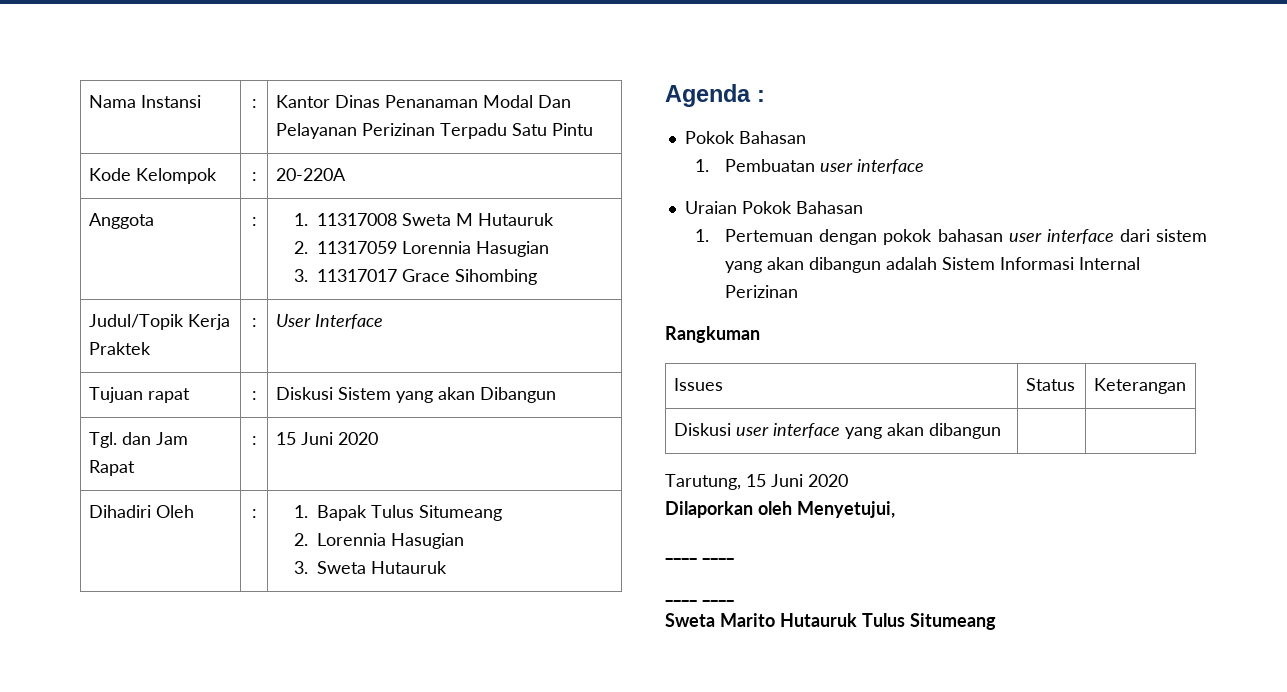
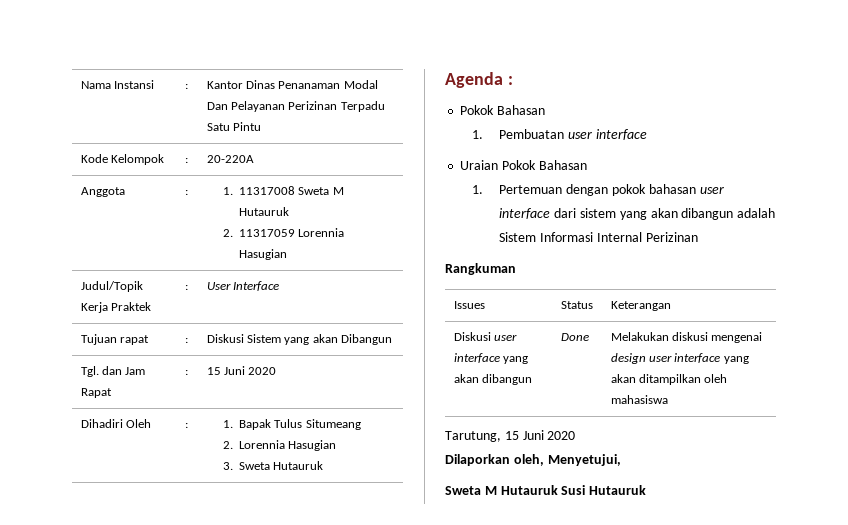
  Anggota | : | 1. 11317008 Sweta M Hutauruk
  2. 11317059 Lorennia Hasugian
- 3. 11317017 Grace Sihombing
- Diskusi user interface yang akan dibangun | |
+ Diskusi user interface yang akan dibangun | Done | Melakukan diskusi mengenai design user interface yang akan ditampilkan oleh mahasiswa
- Dilaporkan oleh Menyetujui,
- ____ ____
- ____ ____
- Sweta Marito Hutauruk Tulus Situmeang
+ Dilaporkan oleh, Menyetujui,
+ Sweta M Hutauruk Susi Hutauruk

